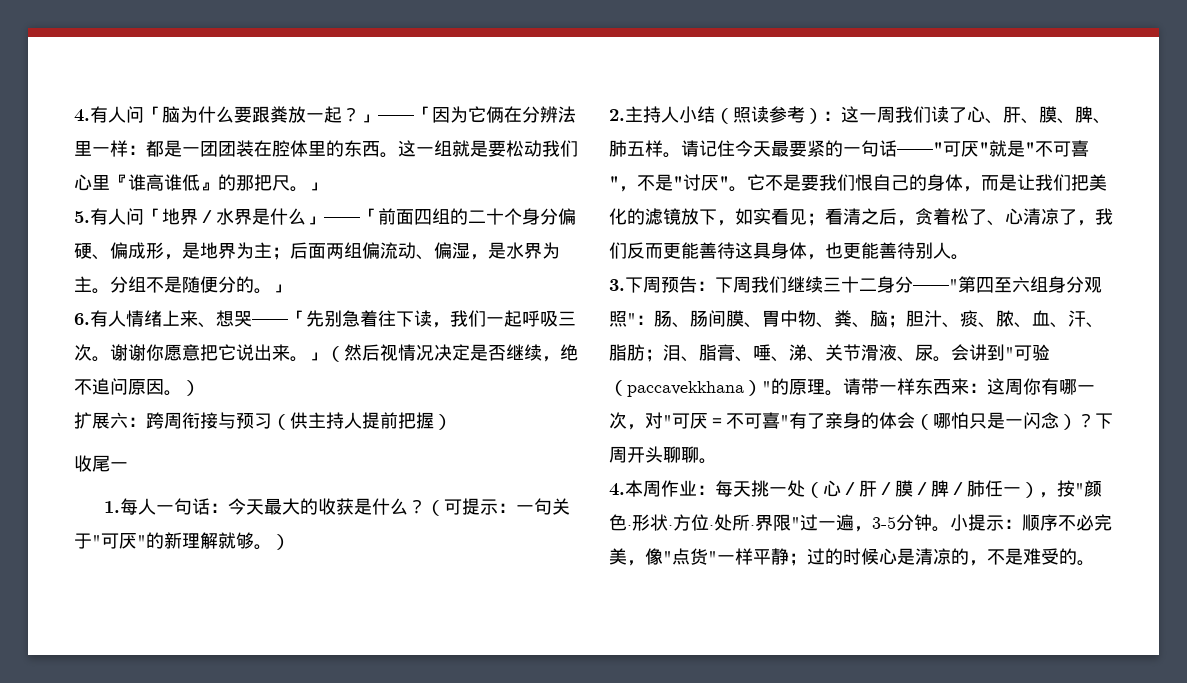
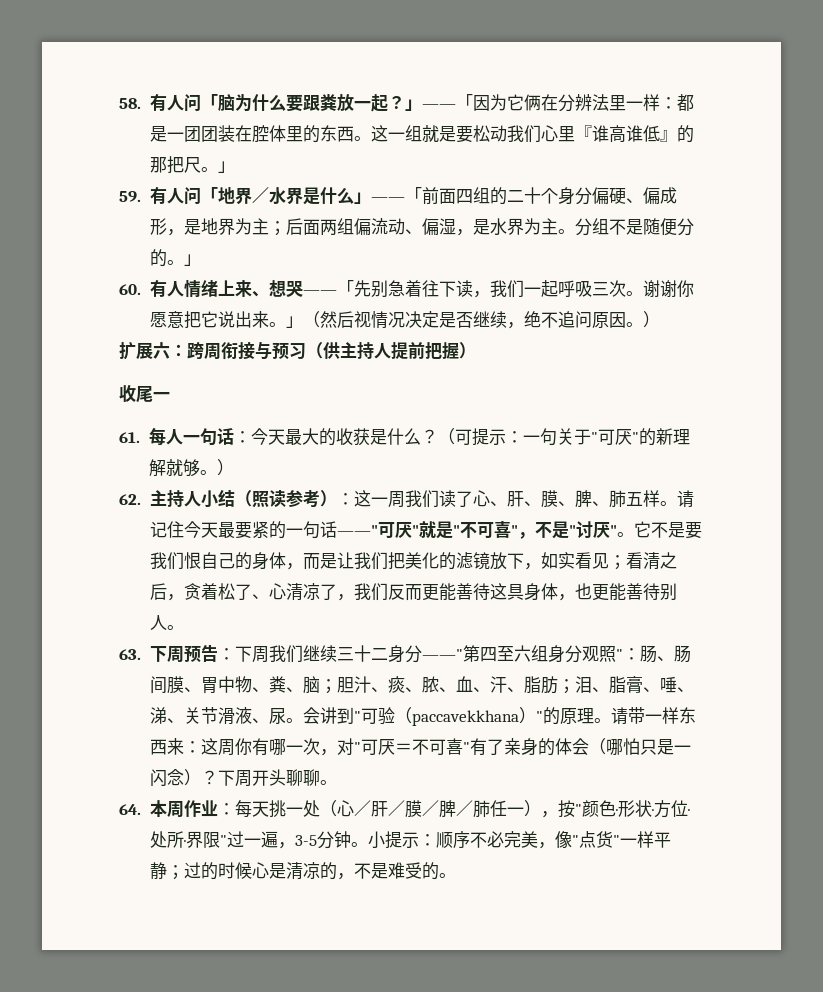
- 4.有人问「脑为什么要跟粪放一起？」——「因为它俩在分辨法里一样：都是一团团装在腔体里的东西。
+ 58.有人问「脑为什么要跟粪放一起？」——「因为它俩在分辨法里一样：都是一团团装在腔体里的东西。
- 5.有人问「地界／水界是什么」——「前面四组的二十个身分偏硬、偏成形，是地界为主；后面两组偏流动、偏湿，是水界为主。
+ 59.有人问「地界／水界是什么」——「前面四组的二十个身分偏硬、偏成形，是地界为主；后面两组偏流动、偏湿，是水界为主。
- 6.有人情绪上来、想哭——「先别急着往下读，我们一起呼吸三次。
+ 60.有人情绪上来、想哭——「先别急着往下读，我们一起呼吸三次。
- 1.每人一句话：今天最大的收获是什么？
+ 61.每人一句话：今天最大的收获是什么？
- 2.主持人小结（照读参考）：这一周我们读了心、肝、膜、脾、肺五样。
+ 62.主持人小结（照读参考）：这一周我们读了心、肝、膜、脾、肺五样。
- 3.下周预告：下周我们继续三十二身分——"第四至六组身分观照"：肠、肠间膜、胃中物、粪、脑；胆汁、痰、脓、血、汗、脂肪；泪、脂膏、唾、涕、关节滑液、尿。
+ 63.下周预告：下周我们继续三十二身分——"第四至六组身分观照"：肠、肠间膜、胃中物、粪、脑；胆汁、痰、脓、血、汗、脂肪；泪、脂膏、唾、涕、关节滑液、尿。
- 4.本周作业：每天挑一处（心／肝／膜／脾／肺任一），按"颜色·形状·方位·处所·界限"过一遍，3-5分钟。
+ 64.本周作业：每天挑一处（心／肝／膜／脾／肺任一），按"颜色·形状·方位·处所·界限"过一遍，3-5分钟。

